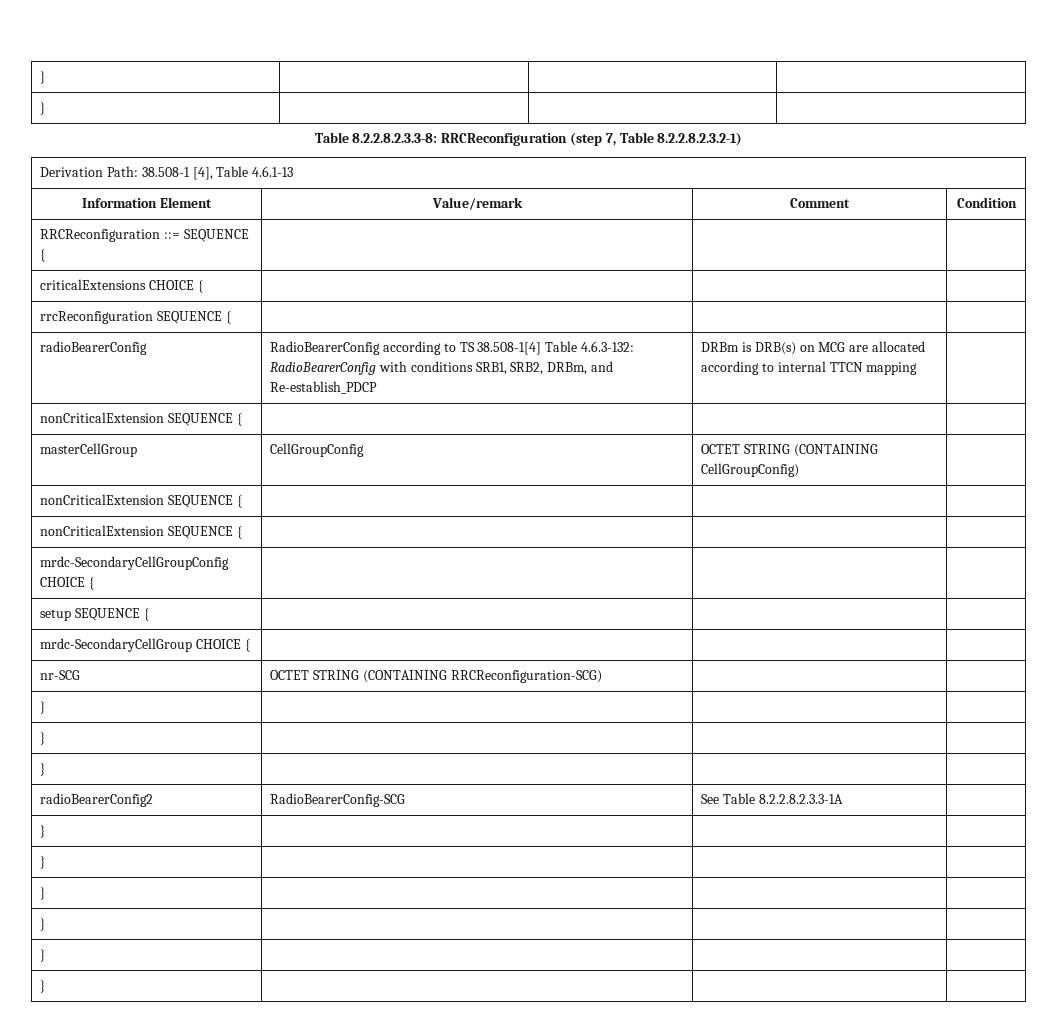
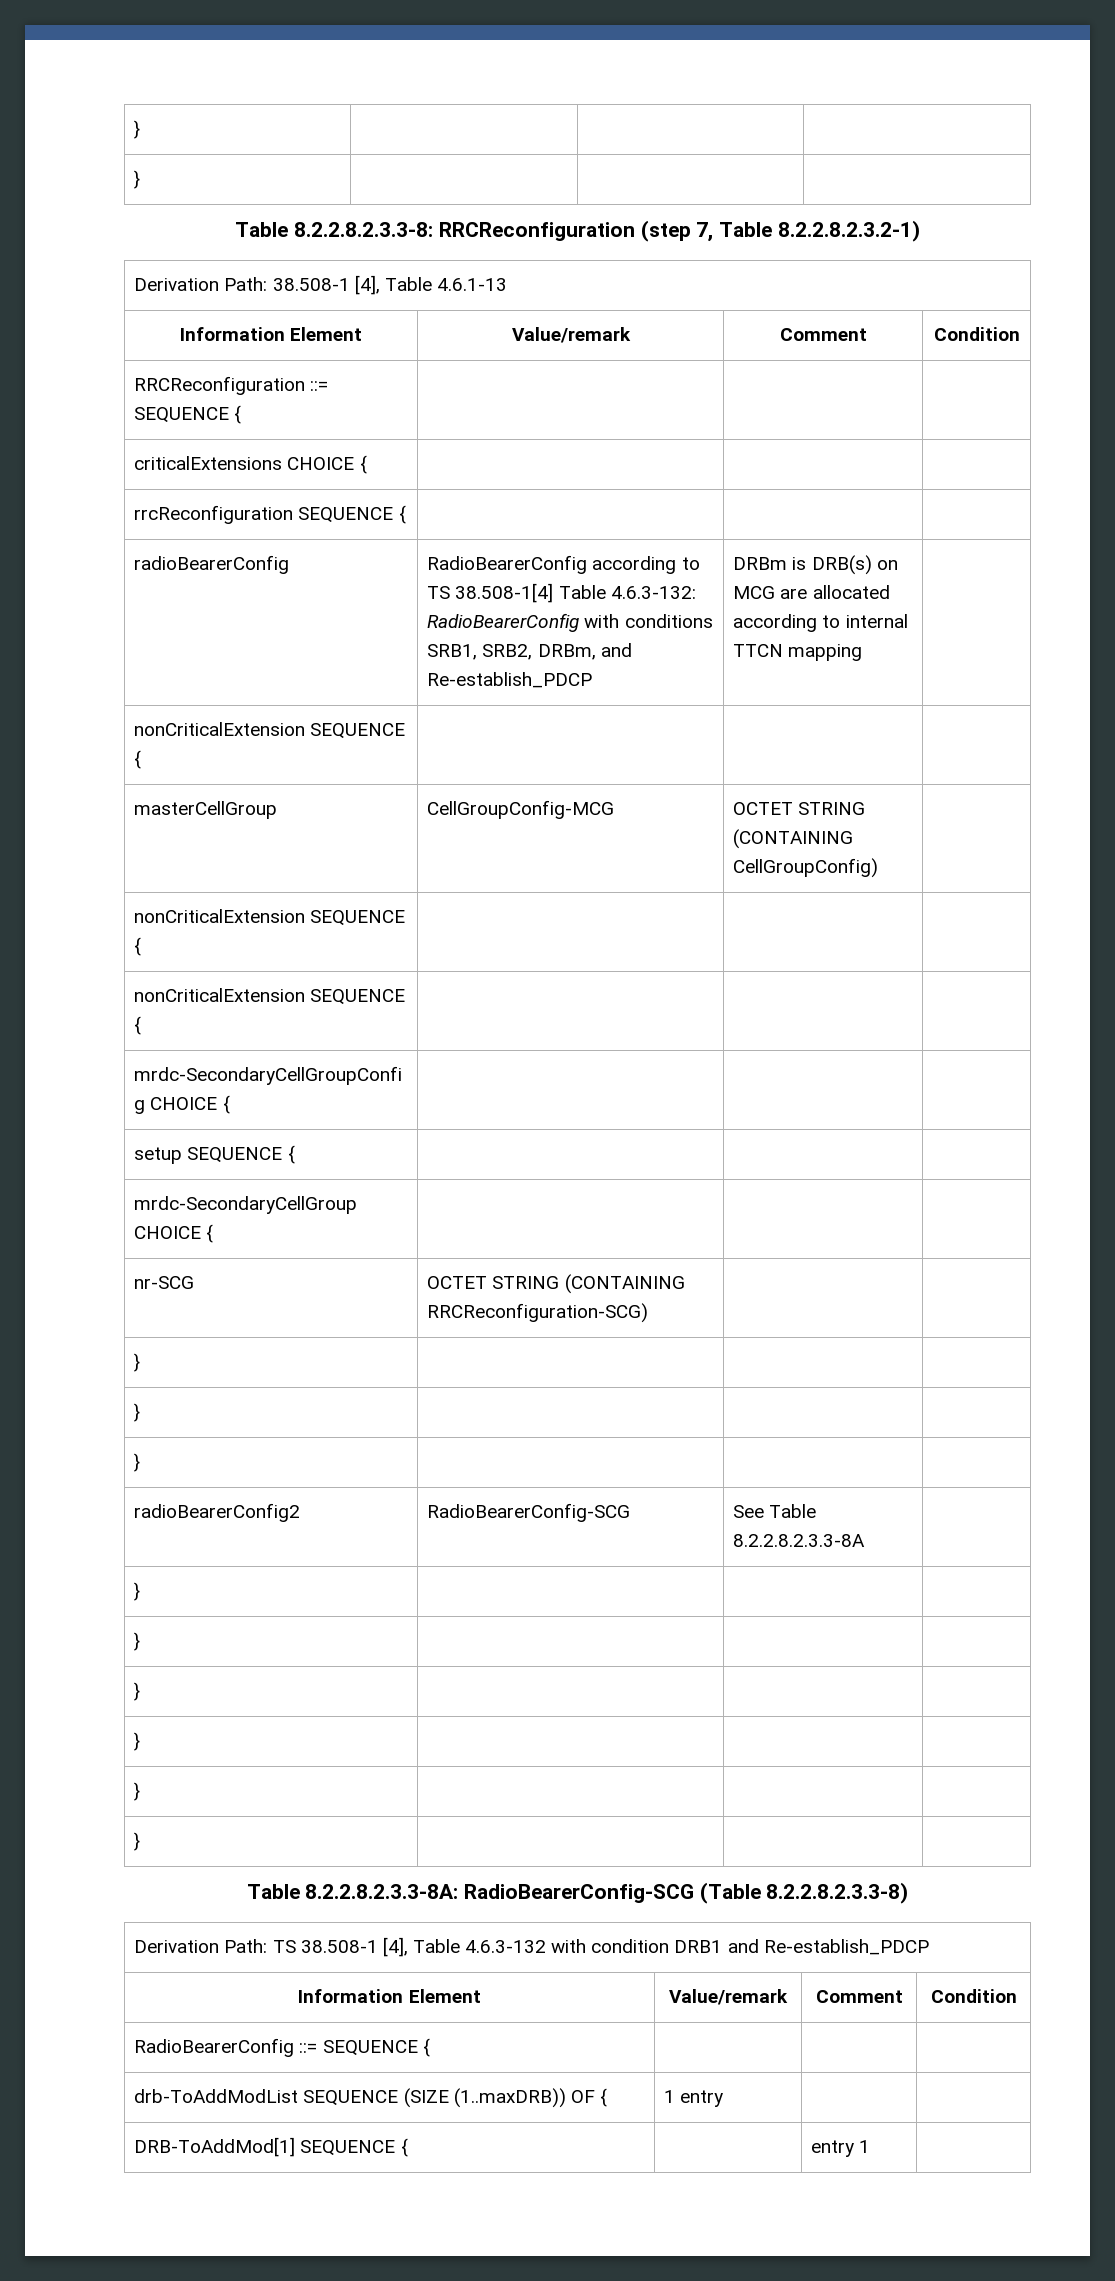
- masterCellGroup | CellGroupConfig | OCTET STRING (CONTAINING CellGroupConfig) |
+ masterCellGroup | CellGroupConfig-MCG | OCTET STRING (CONTAINING CellGroupConfig) |
- radioBearerConfig2 | RadioBearerConfig-SCG | See Table 8.2.2.8.2.3.3-1A |
+ radioBearerConfig2 | RadioBearerConfig-SCG | See Table 8.2.2.8.2.3.3-8A |
+ Table 8.2.2.8.2.3.3-8A: RadioBearerConfig-SCG (Table 8.2.2.8.2.3.3-8)
+ Derivation Path: TS 38.508-1 [4], Table 4.6.3-132 with condition DRB1 and Re-establish_PDCP
+ Information Element | Value/remark | Comment | Condition
+ RadioBearerConfig ::= SEQUENCE { | | |
+ drb-ToAddModList SEQUENCE (SIZE (1..maxDRB)) OF { | 1 entry | |
+ DRB-ToAddMod[1] SEQUENCE { | | entry 1 |

